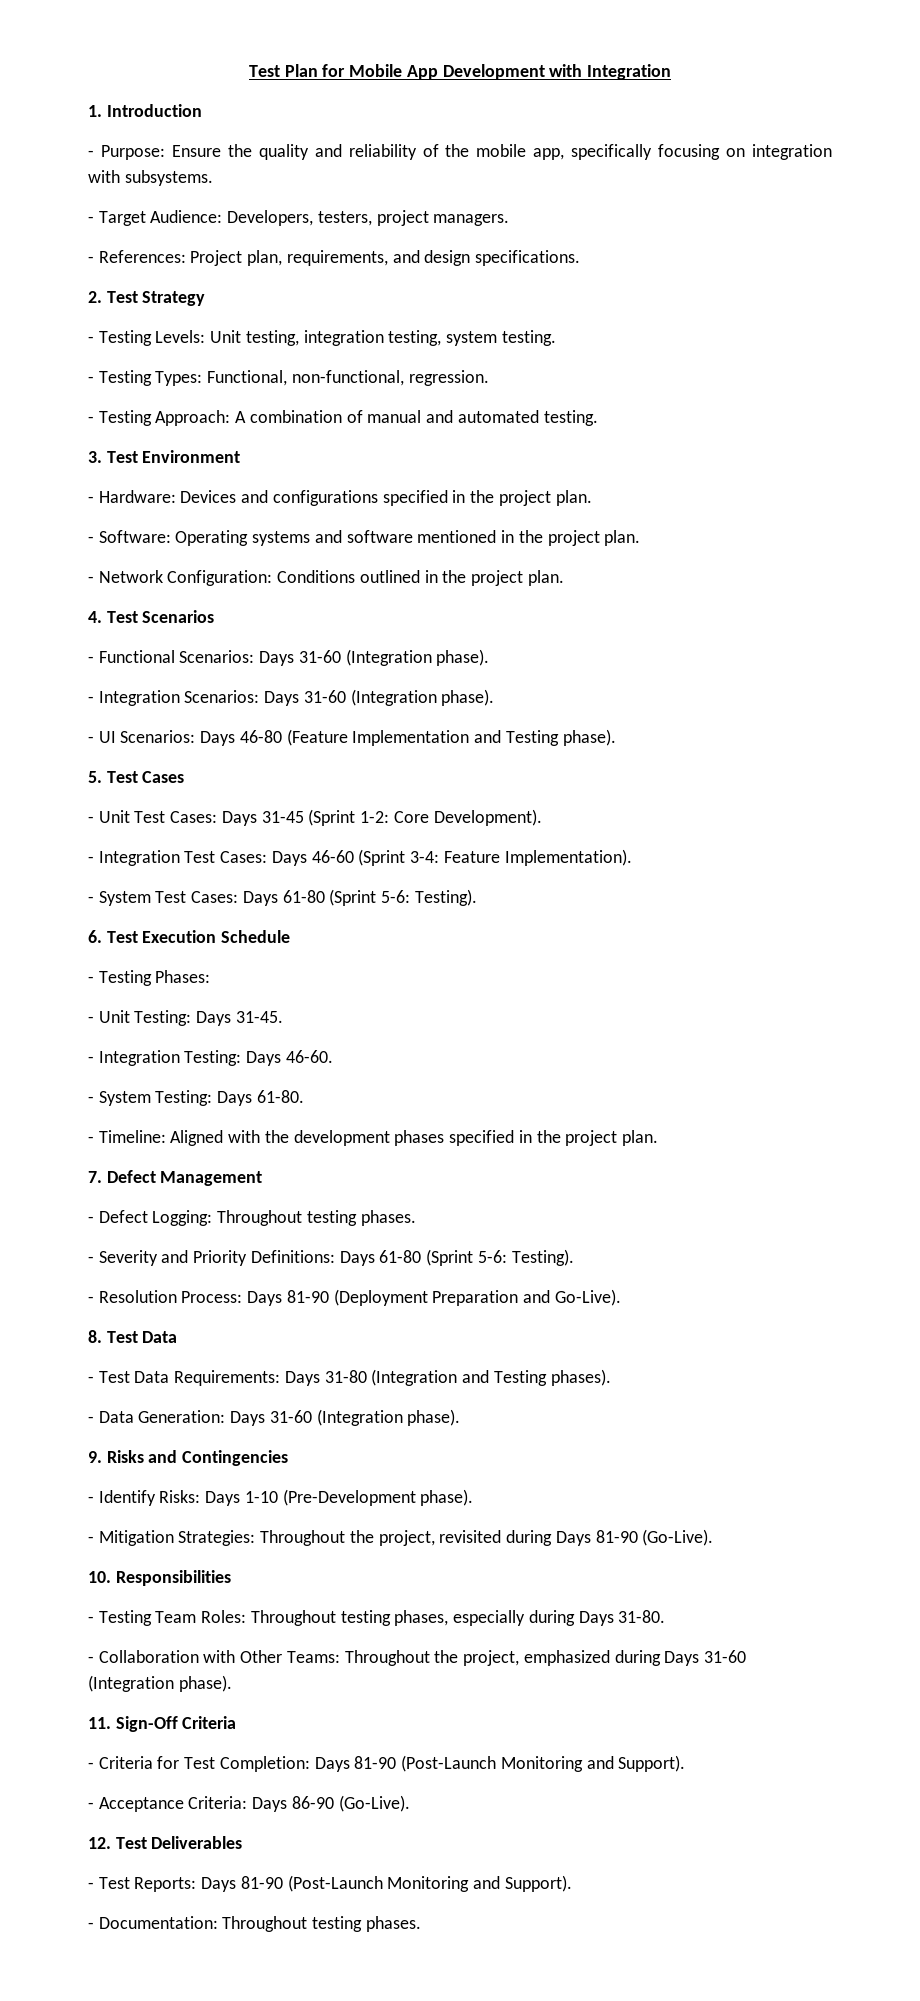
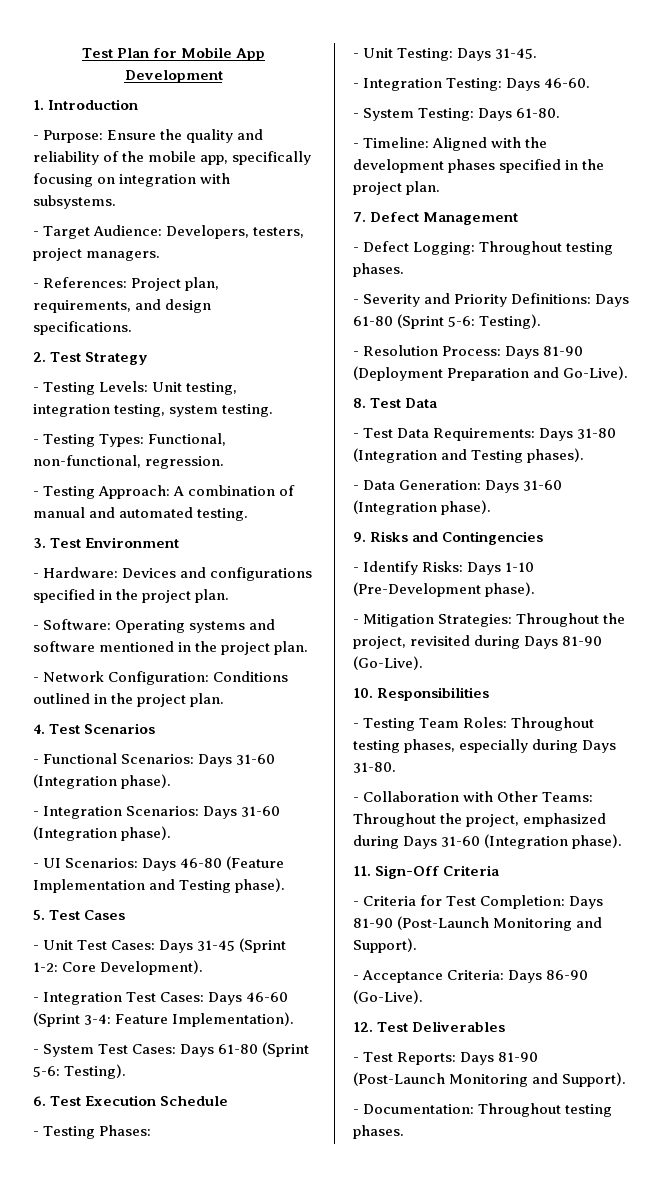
- Test Plan for Mobile App Development with Integration
+ Test Plan for Mobile App Development

